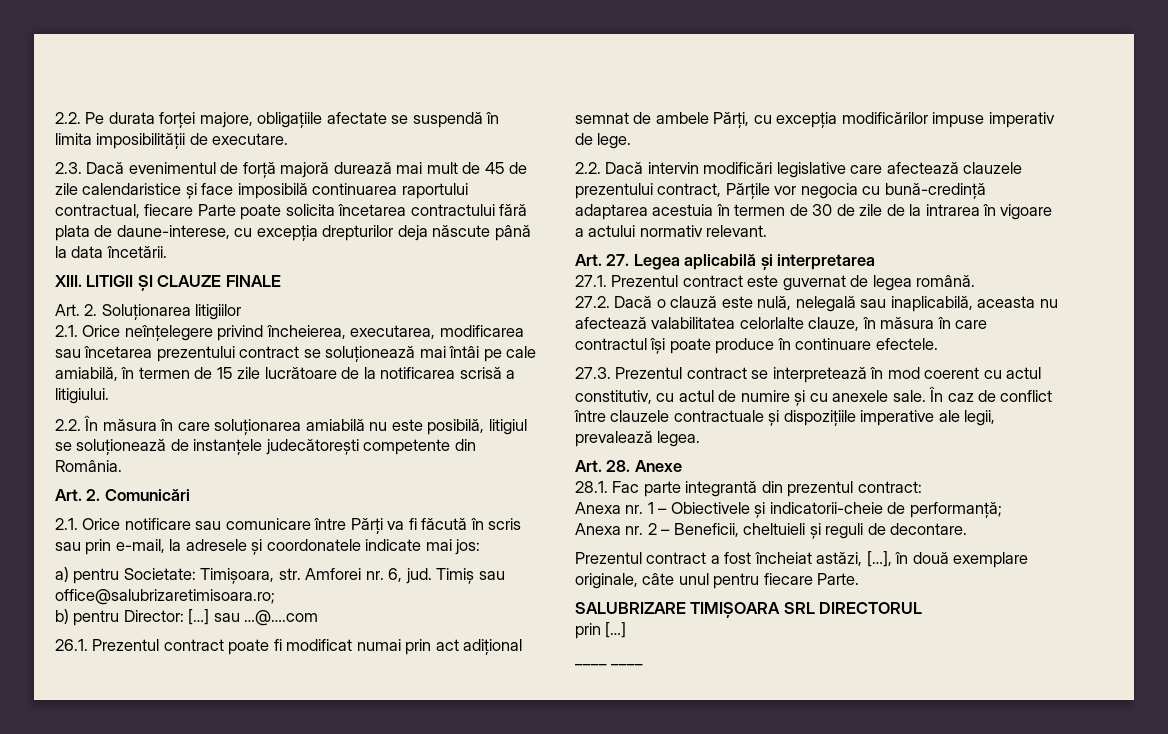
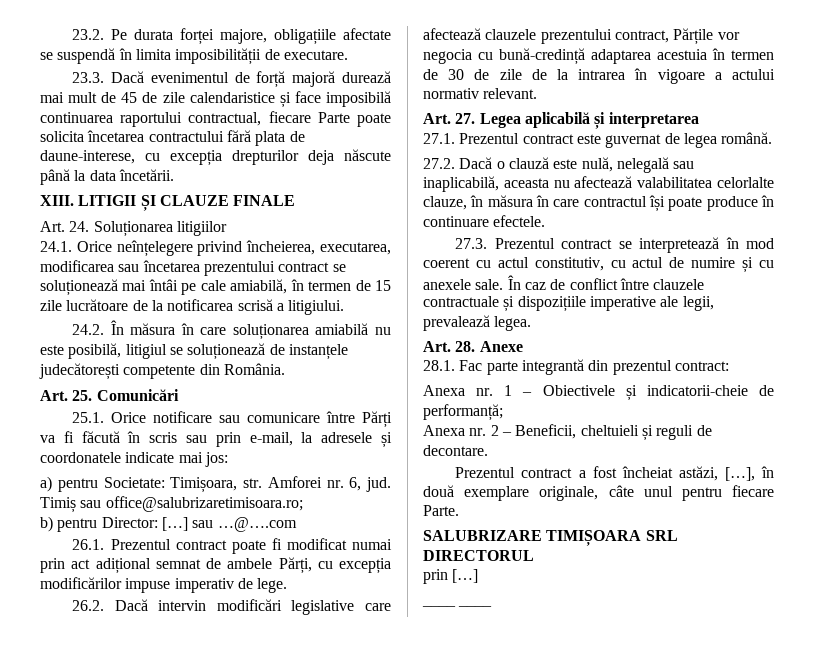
- 2.2. Pe durata forței majore, obligațiile afectate se suspendă în limita imposibilității de executare.
+ 23.2. Pe durata forței majore, obligațiile afectate se suspendă în limita imposibilității de executare.
- 2.3. Dacă evenimentul de forță majoră durează mai mult de 45 de zile calendaristice și face imposibilă continuarea raportului contractual, fiecare Parte poate solicita încetarea contractului fără plata de daune-interese, cu excepția drepturilor deja născute până la data încetării.
+ 23.3. Dacă evenimentul de forță majoră durează mai mult de 45 de zile calendaristice și face imposibilă continuarea raportului contractual, fiecare Parte poate solicita încetarea contractului fără plata de daune-interese, cu excepția drepturilor deja născute până la data încetării.
- Art. 2. Soluționarea litigiilor
+ Art. 24. Soluționarea litigiilor
- 2.1. Orice neînțelegere privind încheierea, executarea, modificarea sau încetarea prezentului contract se soluționează mai întâi pe cale amiabilă, în termen de 15 zile lucrătoare de la notificarea scrisă a litigiului.
+ 24.1. Orice neînțelegere privind încheierea, executarea, modificarea sau încetarea prezentului contract se soluționează mai întâi pe cale amiabilă, în termen de 15 zile lucrătoare de la notificarea scrisă a litigiului.
- 2.2. În măsura în care soluționarea amiabilă nu este posibilă, litigiul se soluționează de instanțele judecătorești competente din România.
+ 24.2. În măsura în care soluționarea amiabilă nu este posibilă, litigiul se soluționează de instanțele judecătorești competente din România.
- Art. 2. Comunicări
+ Art. 25. Comunicări
- 2.1. Orice notificare sau comunicare între Părți va fi făcută în scris sau prin e-mail, la adresele și coordonatele indicate mai jos:
+ 25.1. Orice notificare sau comunicare între Părți va fi făcută în scris sau prin e-mail, la adresele și coordonatele indicate mai jos:
- 2.2. Dacă intervin modificări legislative care afectează clauzele prezentului contract, Părțile vor negocia cu bună-credință adaptarea acestuia în termen de 30 de zile de la intrarea în vigoare a actului normativ relevant.
+ 26.2. Dacă intervin modificări legislative care afectează clauzele prezentului contract, Părțile vor negocia cu bună-credință adaptarea acestuia în termen de 30 de zile de la intrarea în vigoare a actului normativ relevant.

